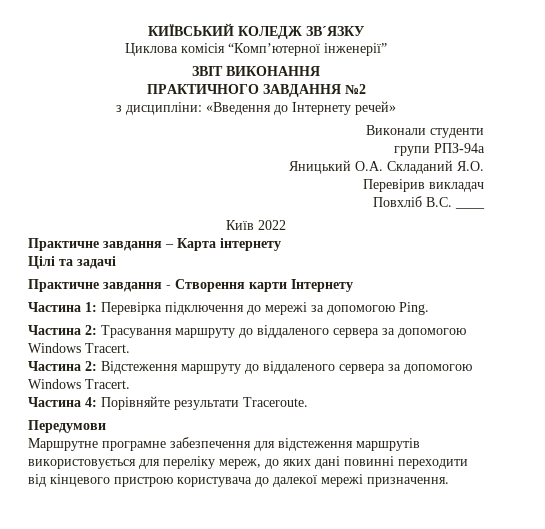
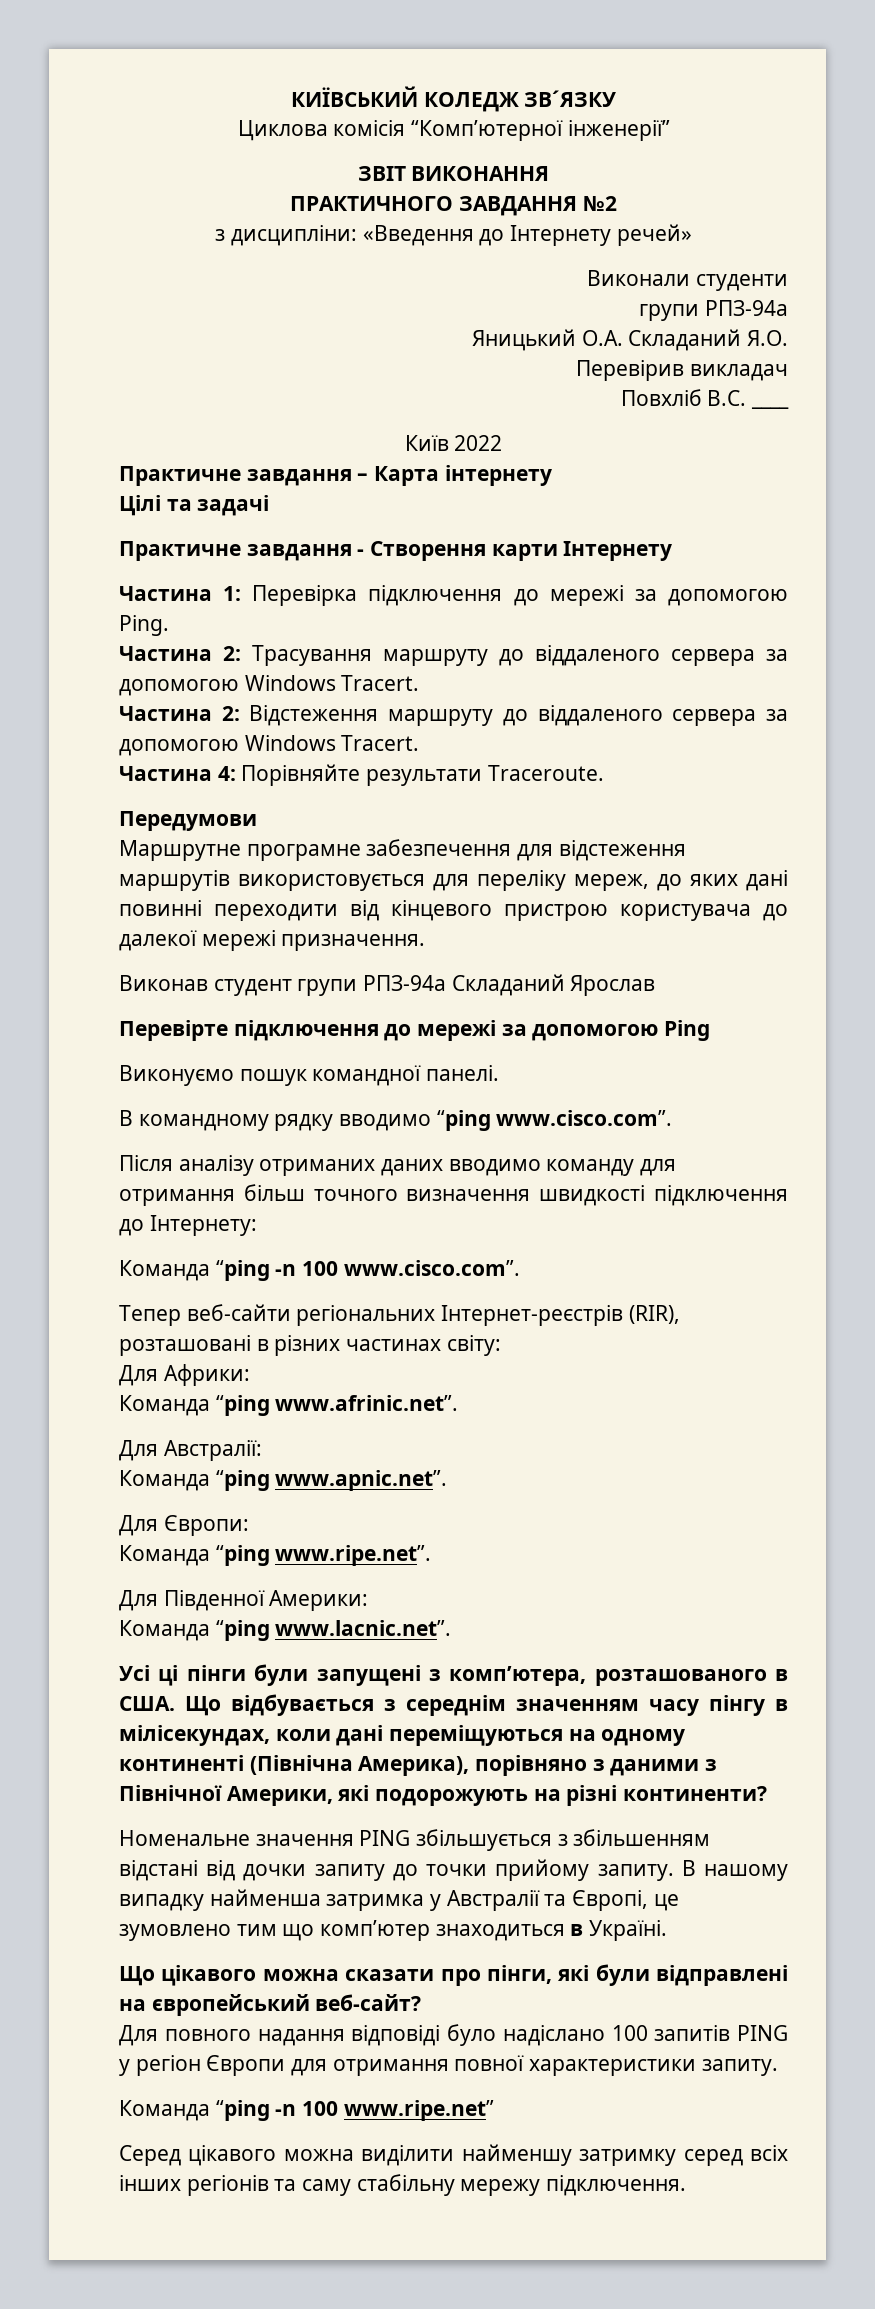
+ Виконав студент групи РПЗ-94а Складаний Ярослав
+ Перевірте підключення до мережі за допомогою Ping
+ Виконуємо пошук командної панелі.
+ В командному рядку вводимо “ping www.cisco.com”.
+ Після аналізу отриманих даних вводимо команду для отримання більш точного визначення швидкості підключення до Інтернету:
+ Команда “ping -n 100 www.cisco.com”.
+ Тепер веб-сайти регіональних Інтернет-реєстрів (RIR), розташовані в різних частинах світу:
+ Для Африки:
+ Команда “ping www.afrinic.net”.
+ Для Австралії:
+ Команда “ping www.apnic.net”.
+ Для Європи:
+ Команда “ping www.ripe.net”.
+ Для Південної Америки:
+ Команда “ping www.lacnic.net”.
+ Усі ці пінги були запущені з комп’ютера, розташованого в США. Що відбувається з середнім значенням часу пінгу в мілісекундах, коли дані переміщуються на одному континенті (Північна Америка), порівняно з даними з Північної Америки, які подорожують на різні континенти?
+ Номенальне значення PING збільшується з збільшенням відстані від дочки запиту до точки прийому запиту. В нашому випадку найменша затримка у Австралії та Європі, це зумовлено тим що комп’ютер знаходиться в Україні.
+ Що цікавого можна сказати про пінги, які були відправлені на європейський веб-сайт?
+ Для повного надання відповіді було надіслано 100 запитів PING у регіон Європи для отримання повної характеристики запиту.
+ Команда “ping -n 100 www.ripe.net”
+ Серед цікавого можна виділити найменшу затримку серед всіх інших регіонів та саму стабільну мережу підключення.

